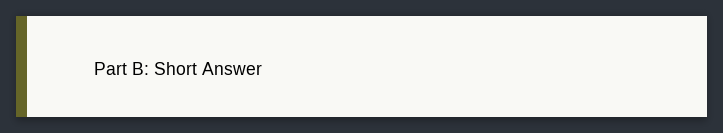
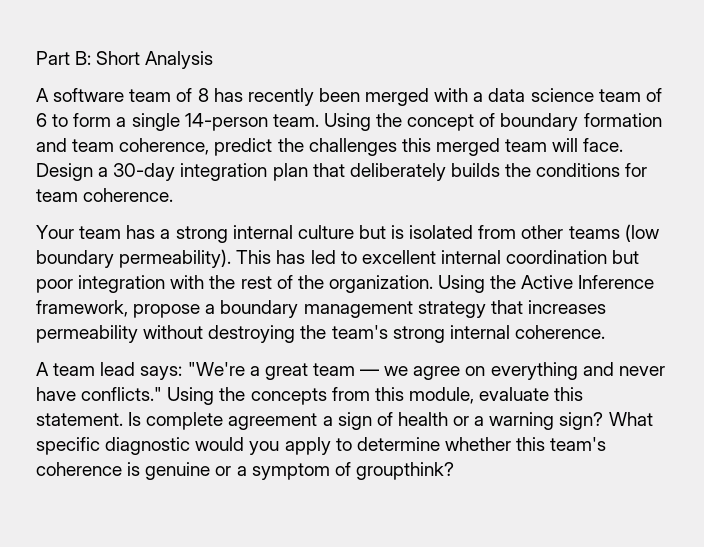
- Part B: Short Answer
+ Part B: Short Analysis
+ A software team of 8 has recently been merged with a data science team of 6 to form a single 14-person team. Using the concept of boundary formation and team coherence, predict the challenges this merged team will face. Design a 30-day integration plan that deliberately builds the conditions for team coherence.
+ Your team has a strong internal culture but is isolated from other teams (low boundary permeability). This has led to excellent internal coordination but poor integration with the rest of the organization. Using the Active Inference framework, propose a boundary management strategy that increases permeability without destroying the team's strong internal coherence.
+ A team lead says: "We're a great team — we agree on everything and never have conflicts." Using the concepts from this module, evaluate this statement. Is complete agreement a sign of health or a warning sign? What specific diagnostic would you apply to determine whether this team's coherence is genuine or a symptom of groupthink?

